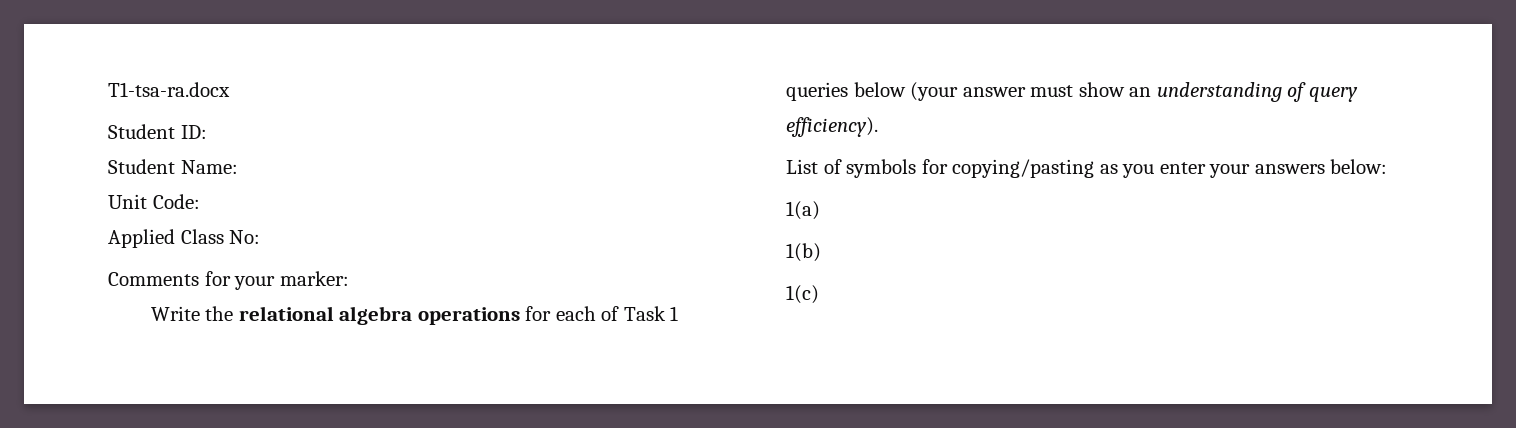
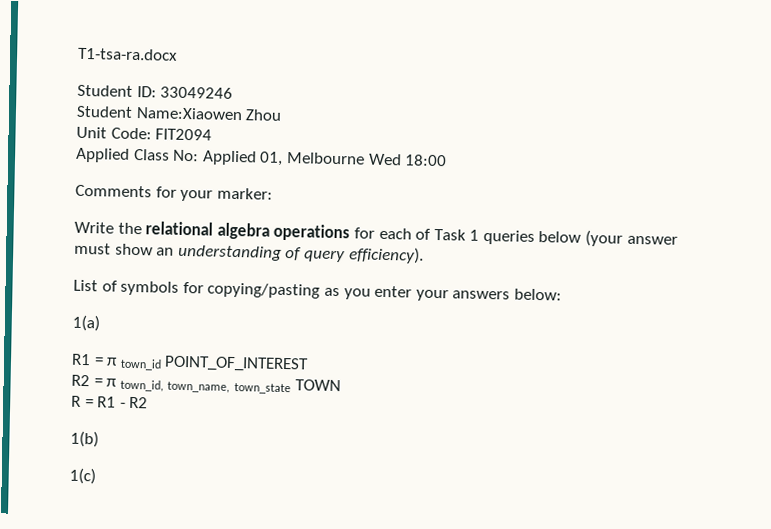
- Student ID:
- Student Name:
+ Student ID: 33049246
+ Student Name:Xiaowen Zhou
- Unit Code:
+ Unit Code: FIT2094
- Applied Class No:
+ Applied Class No: Applied 01, Melbourne Wed 18:00
+ R1 = π town_id POINT_OF_INTEREST
+ R2 = π town_id, town_name, town_state TOWN
+ R = R1 - R2

